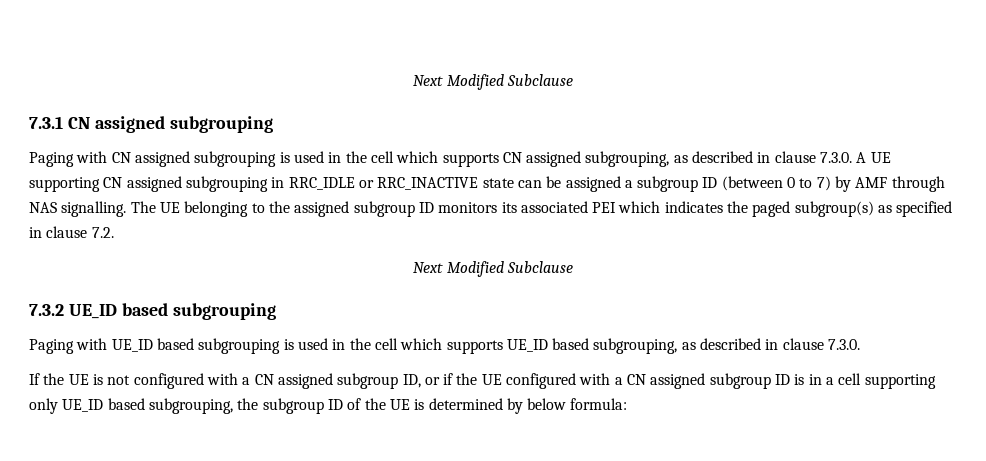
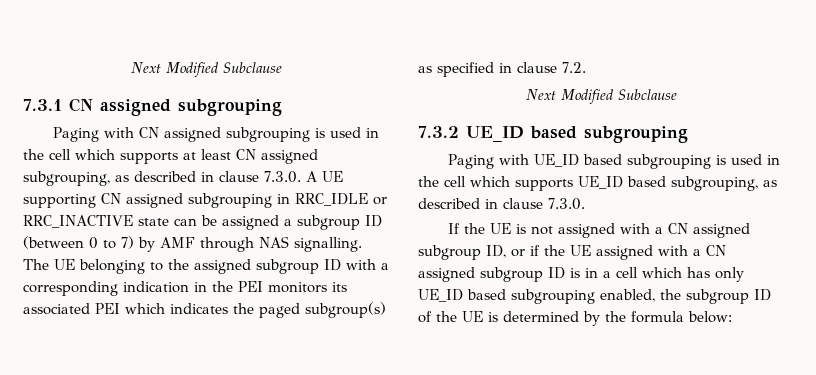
- Paging with CN assigned subgrouping is used in the cell which supports CN assigned subgrouping, as described in clause 7.3.0. A UE supporting CN assigned subgrouping in RRC_IDLE or RRC_INACTIVE state can be assigned a subgroup ID (between 0 to 7) by AMF through NAS signalling.
+ Paging with CN assigned subgrouping is used in the cell which supports at least CN assigned subgrouping, as described in clause 7.3.0. A UE supporting CN assigned subgrouping in RRC_IDLE or RRC_INACTIVE state can be assigned a subgroup ID (between 0 to 7) by AMF through NAS signalling.
- The UE belonging to the assigned subgroup ID monitors its associated PEI which indicates the paged subgroup(s) as specified in clause 7.2.
+ The UE belonging to the assigned subgroup ID with a corresponding indication in the PEI monitors its associated PEI which indicates the paged subgroup(s) as specified in clause 7.2.
- If the UE is not configured with a CN assigned subgroup ID, or if the UE configured with a CN assigned subgroup ID is in a cell supporting only UE_ID based subgrouping, the subgroup ID of the UE is determined by below formula:
+ If the UE is not assigned with a CN assigned subgroup ID, or if the UE assigned with a CN assigned subgroup ID is in a cell which has only UE_ID based subgrouping enabled, the subgroup ID of the UE is determined by the formula below:

